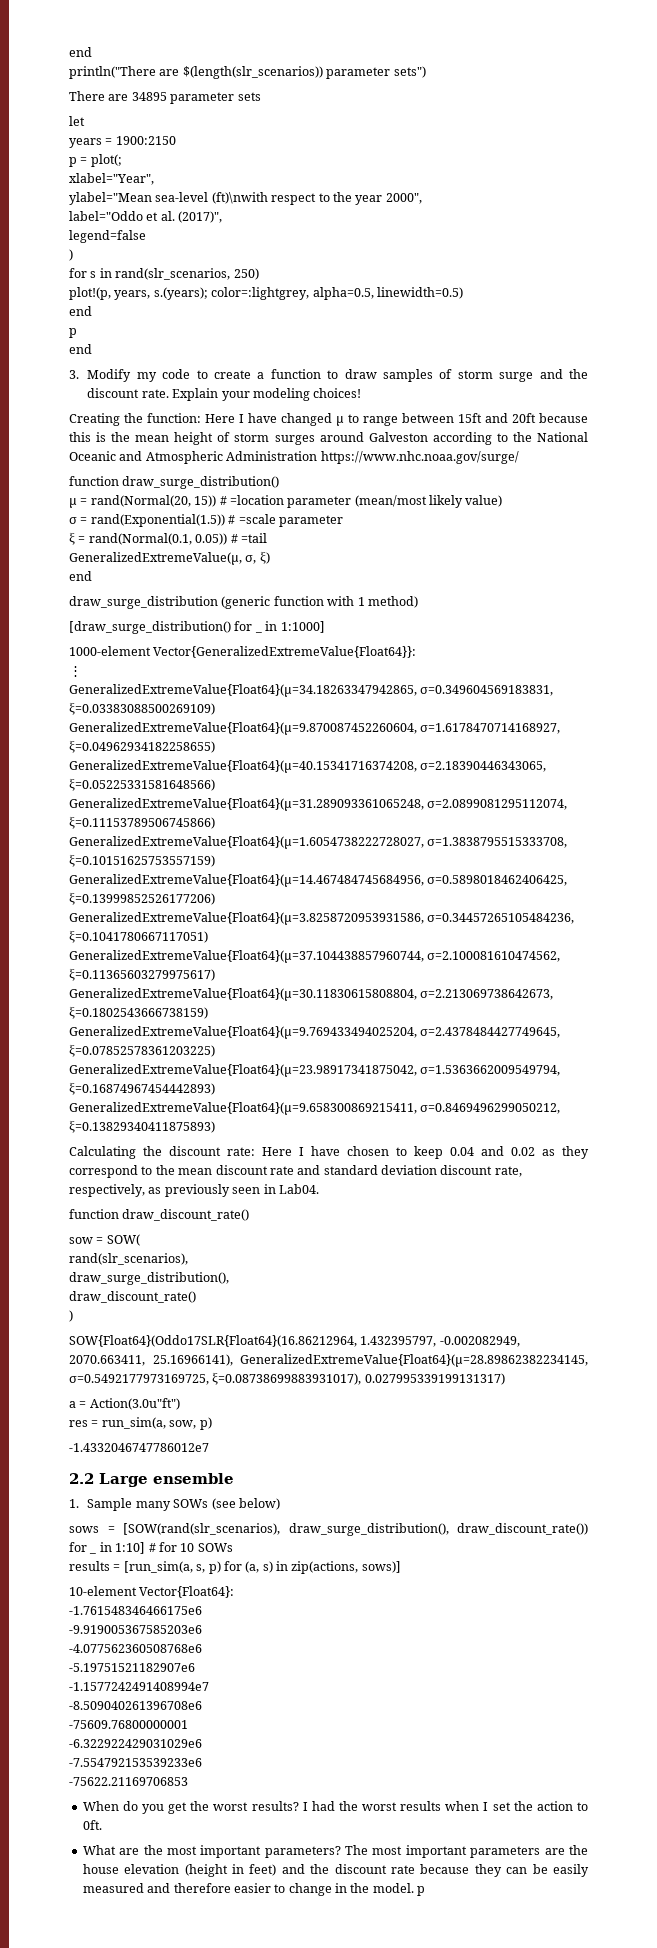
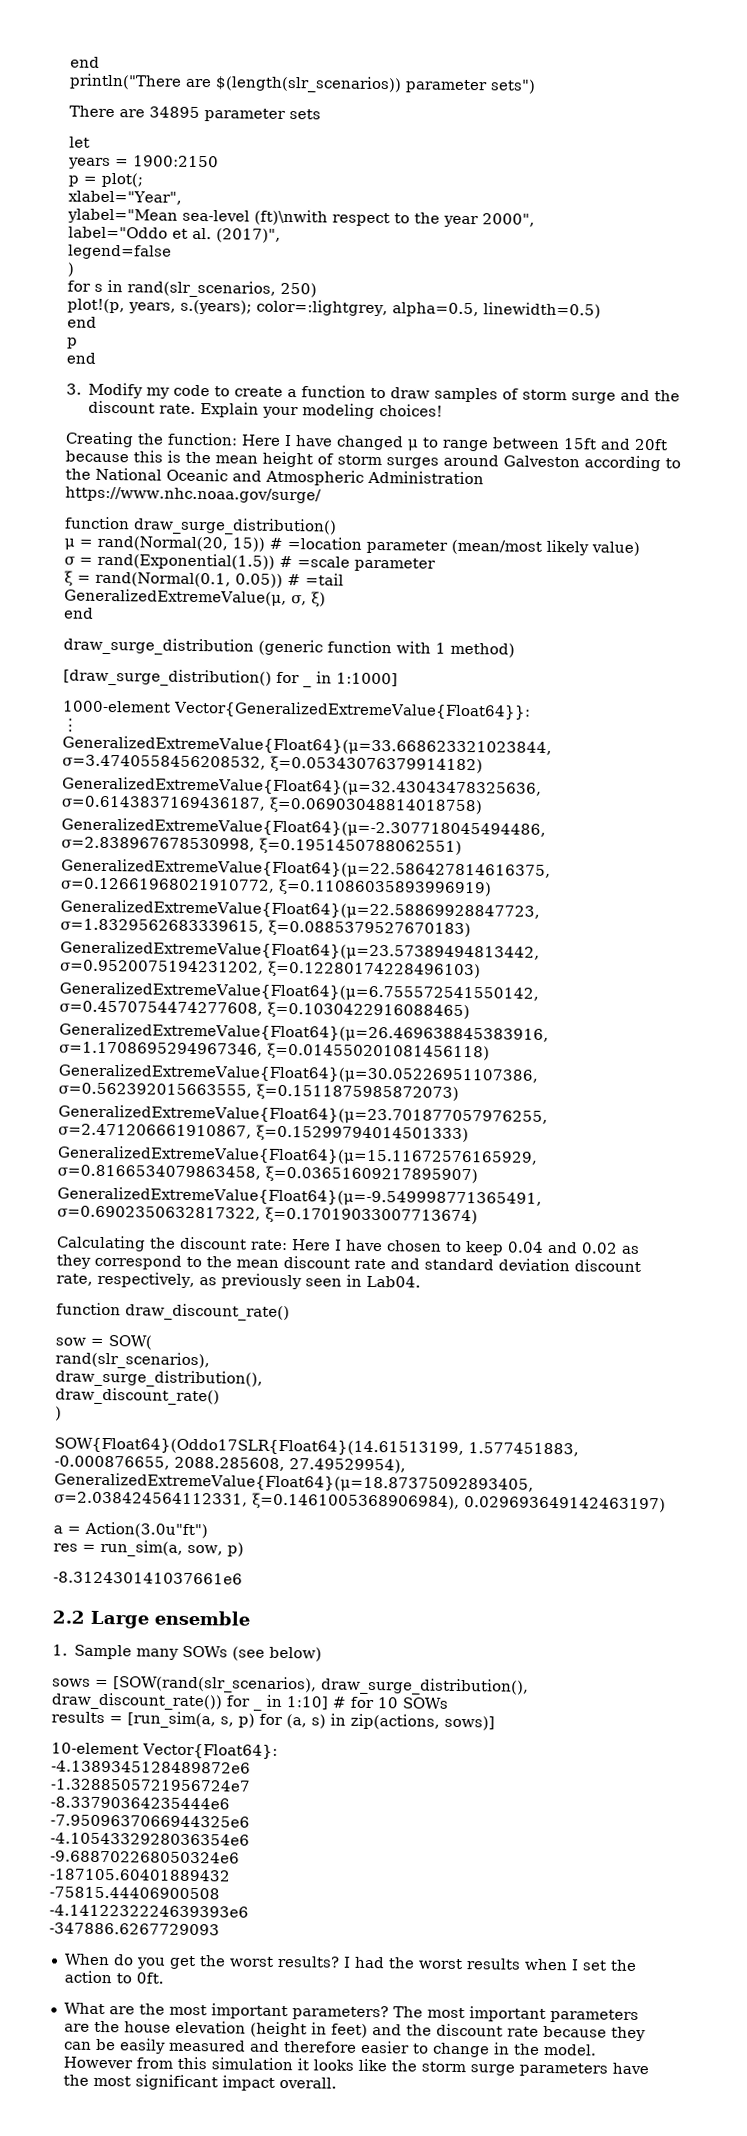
- GeneralizedExtremeValue{Float64}(μ=34.18263347942865, σ=0.349604569183831, ξ=0.03383088500269109)
- GeneralizedExtremeValue{Float64}(μ=9.870087452260604, σ=1.6178470714168927, ξ=0.04962934182258655)
- GeneralizedExtremeValue{Float64}(μ=40.15341716374208, σ=2.18390446343065, ξ=0.05225331581648566)
- GeneralizedExtremeValue{Float64}(μ=31.289093361065248, σ=2.0899081295112074, ξ=0.11153789506745866)
- GeneralizedExtremeValue{Float64}(μ=1.6054738222728027, σ=1.3838795515333708, ξ=0.10151625753557159)
- GeneralizedExtremeValue{Float64}(μ=14.467484745684956, σ=0.5898018462406425, ξ=0.13999852526177206)
- GeneralizedExtremeValue{Float64}(μ=3.8258720953931586, σ=0.34457265105484236, ξ=0.1041780667117051)
- GeneralizedExtremeValue{Float64}(μ=37.104438857960744, σ=2.100081610474562, ξ=0.11365603279975617)
- GeneralizedExtremeValue{Float64}(μ=30.11830615808804, σ=2.213069738642673, ξ=0.1802543666738159)
- GeneralizedExtremeValue{Float64}(μ=9.769433494025204, σ=2.4378484427749645, ξ=0.07852578361203225)
- GeneralizedExtremeValue{Float64}(μ=23.98917341875042, σ=1.5363662009549794, ξ=0.16874967454442893)
- GeneralizedExtremeValue{Float64}(μ=9.658300869215411, σ=0.8469496299050212, ξ=0.13829340411875893)
+ GeneralizedExtremeValue{Float64}(μ=33.668623321023844, σ=3.4740558456208532, ξ=0.05343076379914182)
+ GeneralizedExtremeValue{Float64}(μ=32.43043478325636, σ=0.6143837169436187, ξ=0.06903048814018758)
+ GeneralizedExtremeValue{Float64}(μ=-2.307718045494486, σ=2.838967678530998, ξ=0.1951450788062551)
+ GeneralizedExtremeValue{Float64}(μ=22.586427814616375, σ=0.12661968021910772, ξ=0.11086035893996919)
+ GeneralizedExtremeValue{Float64}(μ=22.58869928847723, σ=1.8329562683339615, ξ=0.0885379527670183)
+ GeneralizedExtremeValue{Float64}(μ=23.57389494813442, σ=0.9520075194231202, ξ=0.12280174228496103)
+ GeneralizedExtremeValue{Float64}(μ=6.755572541550142, σ=0.4570754474277608, ξ=0.1030422916088465)
+ GeneralizedExtremeValue{Float64}(μ=26.469638845383916, σ=1.1708695294967346, ξ=0.014550201081456118)
+ GeneralizedExtremeValue{Float64}(μ=30.05226951107386, σ=0.562392015663555, ξ=0.1511875985872073)
+ GeneralizedExtremeValue{Float64}(μ=23.701877057976255, σ=2.471206661910867, ξ=0.15299794014501333)
+ GeneralizedExtremeValue{Float64}(μ=15.11672576165929, σ=0.8166534079863458, ξ=0.03651609217895907)
+ GeneralizedExtremeValue{Float64}(μ=-9.549998771365491, σ=0.6902350632817322, ξ=0.17019033007713674)
- SOW{Float64}(Oddo17SLR{Float64}(16.86212964, 1.432395797, -0.002082949, 2070.663411, 25.16966141), GeneralizedExtremeValue{Float64}(μ=28.89862382234145, σ=0.5492177973169725, ξ=0.08738699883931017), 0.027995339199131317)
+ SOW{Float64}(Oddo17SLR{Float64}(14.61513199, 1.577451883, -0.000876655, 2088.285608, 27.49529954), GeneralizedExtremeValue{Float64}(μ=18.87375092893405, σ=2.038424564112331, ξ=0.1461005368906984), 0.029693649142463197)
- -1.4332046747786012e7
+ -8.312430141037661e6
- -1.761548346466175e6
- -9.919005367585203e6
- -4.077562360508768e6
- -5.19751521182907e6
- -1.1577242491408994e7
- -8.509040261396708e6
- -75609.76800000001
- -6.322922429031029e6
- -7.554792153539233e6
- -75622.21169706853
+ -4.1389345128489872e6
+ -1.3288505721956724e7
+ -8.33790364235444e6
+ -7.9509637066944325e6
+ -4.1054332928036354e6
+ -9.688702268050324e6
+ -187105.60401889432
+ -75815.44406900508
+ -4.1412232224639393e6
+ -347886.6267729093
- The most important parameters are the house elevation (height in feet) and the discount rate because they can be easily measured and therefore easier to change in the model. p
+ The most important parameters are the house elevation (height in feet) and the discount rate because they can be easily measured and therefore easier to change in the model. However from this simulation it looks like the storm surge parameters have the most significant impact overall.

